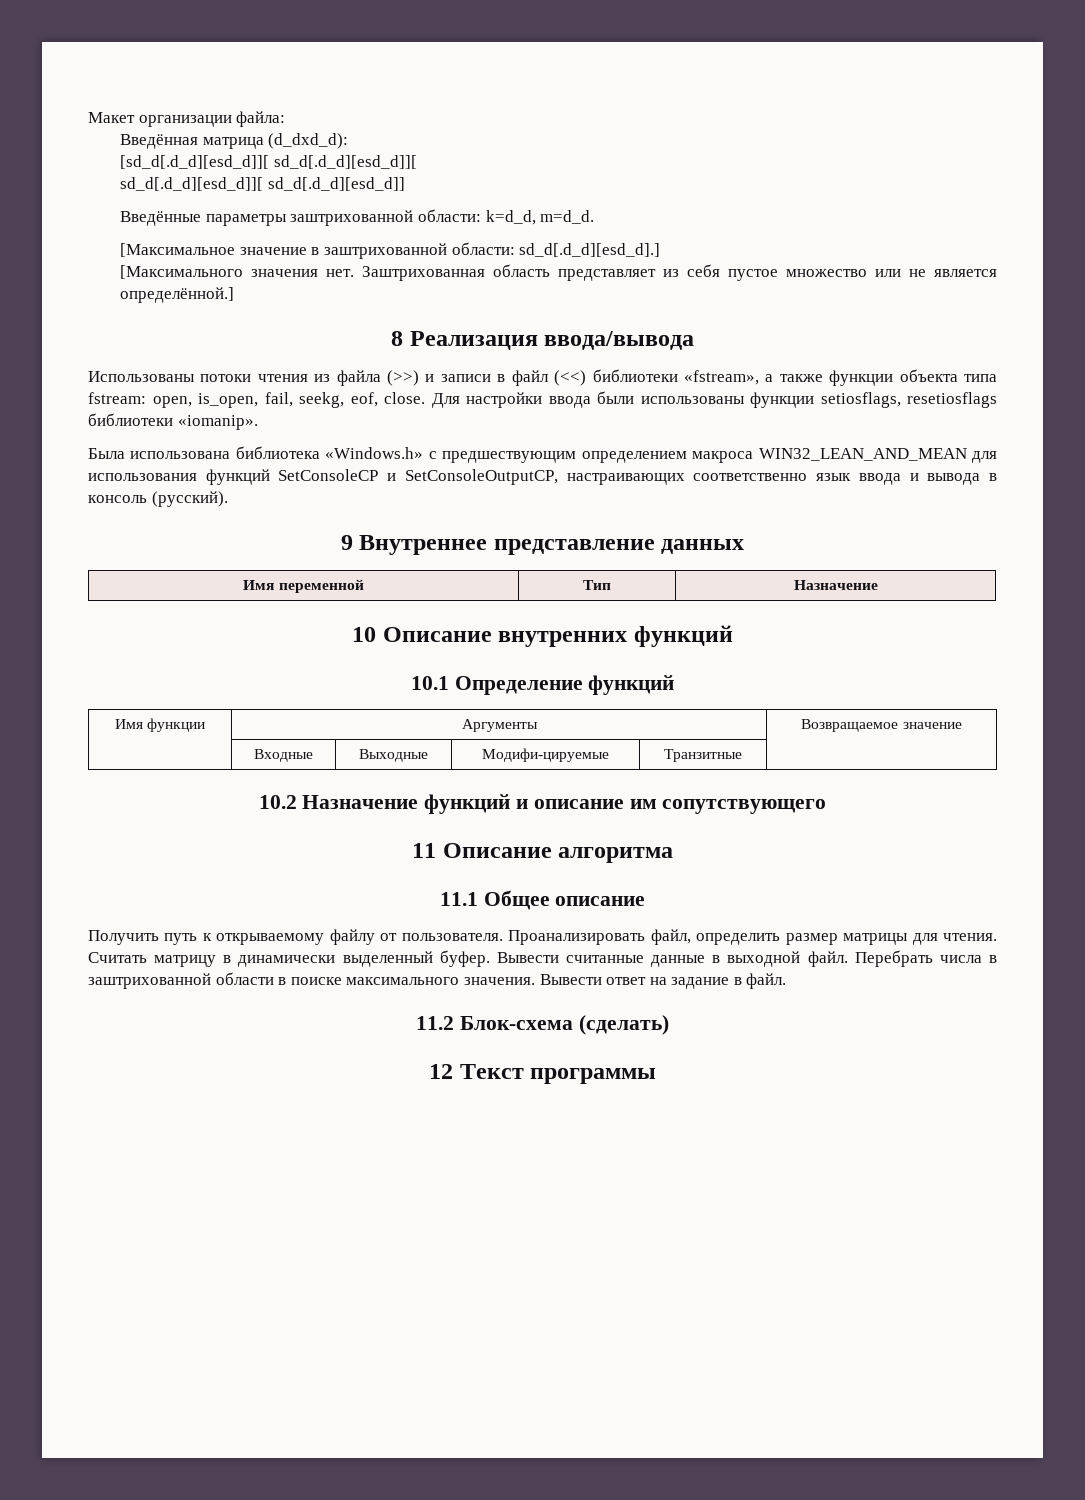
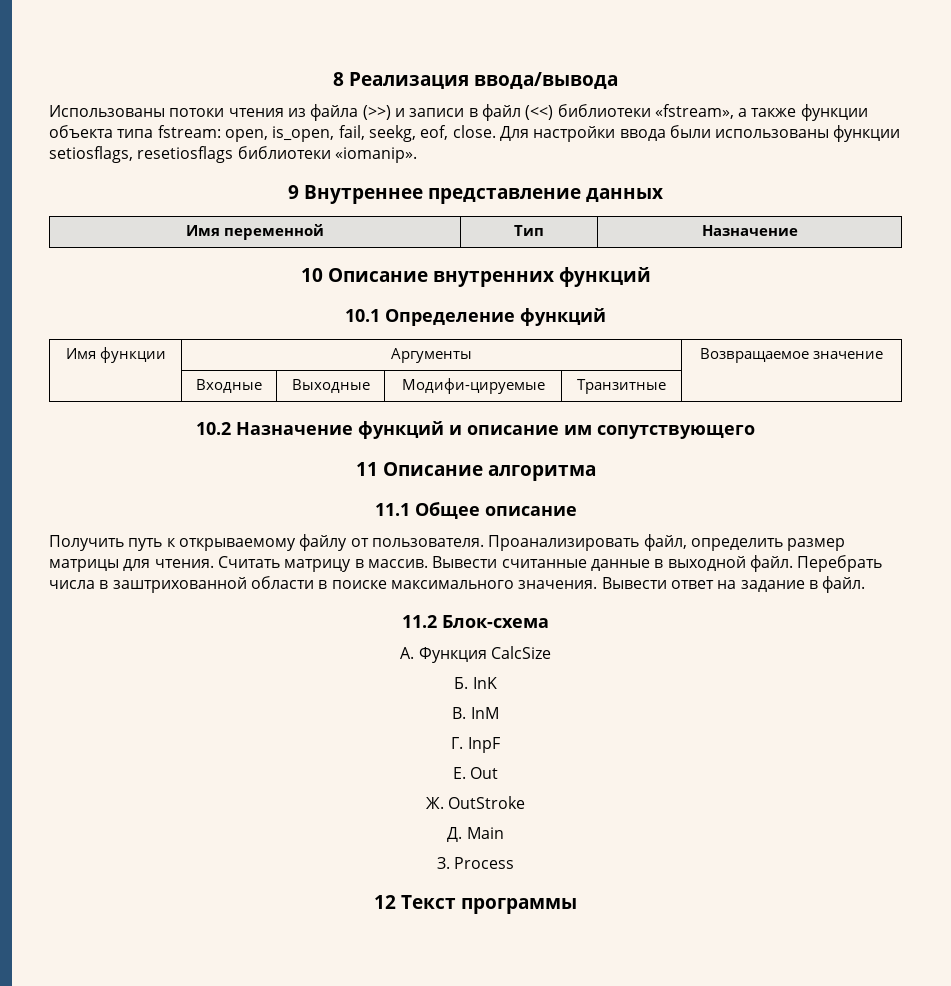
- Макет организации файла:
- Введённая матрица (d_dxd_d):
- [sd_d[.d_d][esd_d]][ sd_d[.d_d][esd_d]][
- sd_d[.d_d][esd_d]][ sd_d[.d_d][esd_d]]
- Введённые параметры заштрихованной области: k=d_d, m=d_d.
- [Максимальное значение в заштрихованной области: sd_d[.d_d][esd_d].]
- [Максимального значения нет. Заштрихованная область представляет из себя пустое множество или не является определённой.]
- Была использована библиотека «Windows.h» с предшествующим определением макроса WIN32_LEAN_AND_MEAN для использования функций SetConsoleCP и SetConsoleOutputCP, настраивающих соответственно язык ввода и вывода в консоль (русский).
- Считать матрицу в динамически выделенный буфер.
+ Считать матрицу в массив.
- 11.2 Блок-схема (сделать)
+ 11.2 Блок-схема
+ А. Функция CalcSize
+ Б. InK
+ В. InM
+ Г. InpF
+ Е. Out
+ Ж. OutStroke
+ Д. Main
+ З. Process

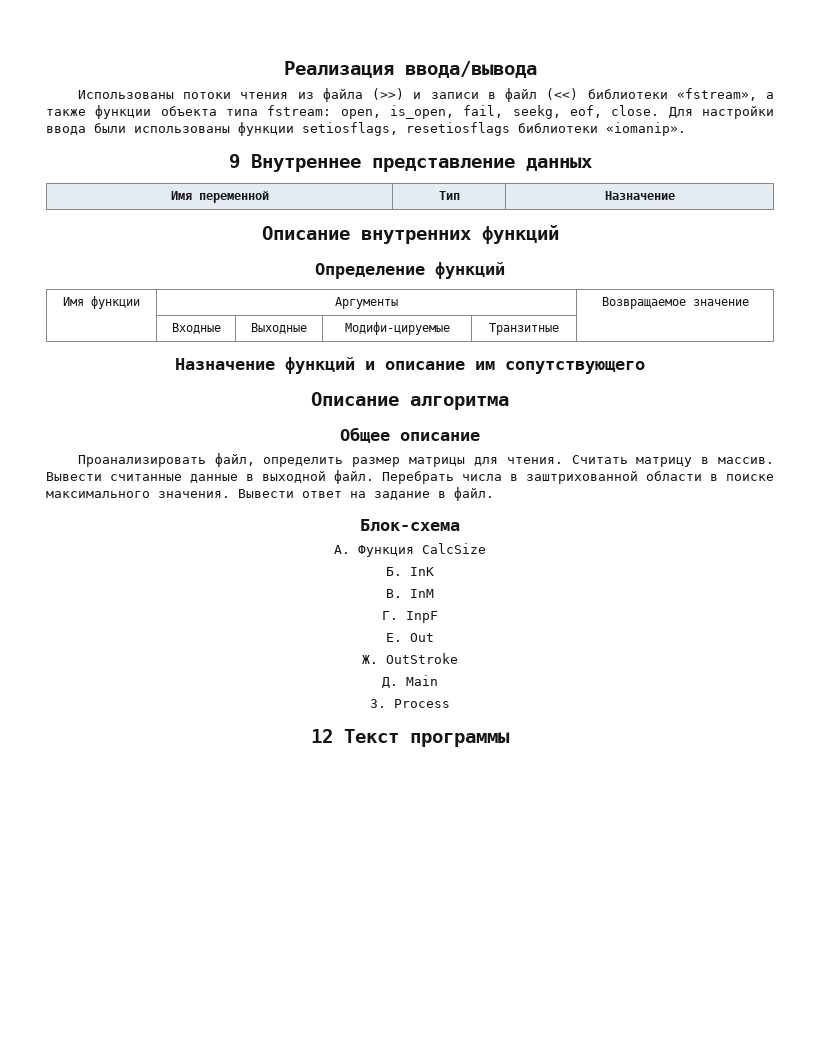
- 8 Реализация ввода/вывода
+ Реализация ввода/вывода
- 10 Описание внутренних функций
+ Описание внутренних функций
- 10.1 Определение функций
+ Определение функций
- 10.2 Назначение функций и описание им сопутствующего
+ Назначение функций и описание им сопутствующего
- 11 Описание алгоритма
+ Описание алгоритма
- 11.1 Общее описание
+ Общее описание
- Получить путь к открываемому файлу от пользователя.
- 11.2 Блок-схема
+ Блок-схема

